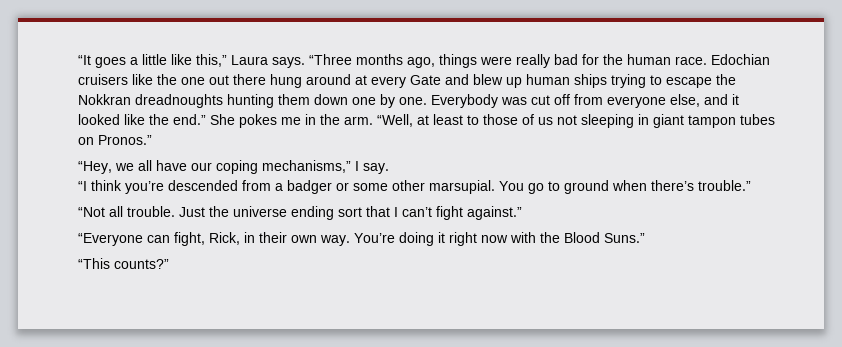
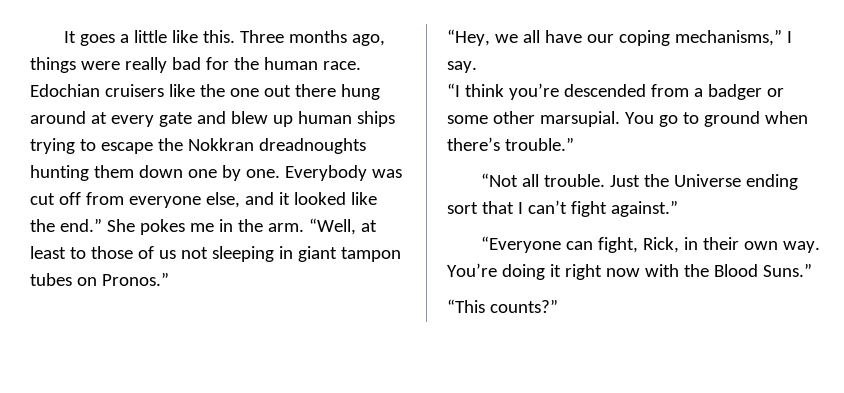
- “It goes a little like this,” Laura says. “Three months ago, things were really bad for the human race.
+ It goes a little like this. Three months ago, things were really bad for the human race.
- Edochian cruisers like the one out there hung around at every Gate and blew up human ships trying to escape the Nokkran dreadnoughts hunting them down one by one.
+ Edochian cruisers like the one out there hung around at every gate and blew up human ships trying to escape the Nokkran dreadnoughts hunting them down one by one.
- Just the universe ending sort that I can’t fight against.”
+ Just the Universe ending sort that I can’t fight against.”

